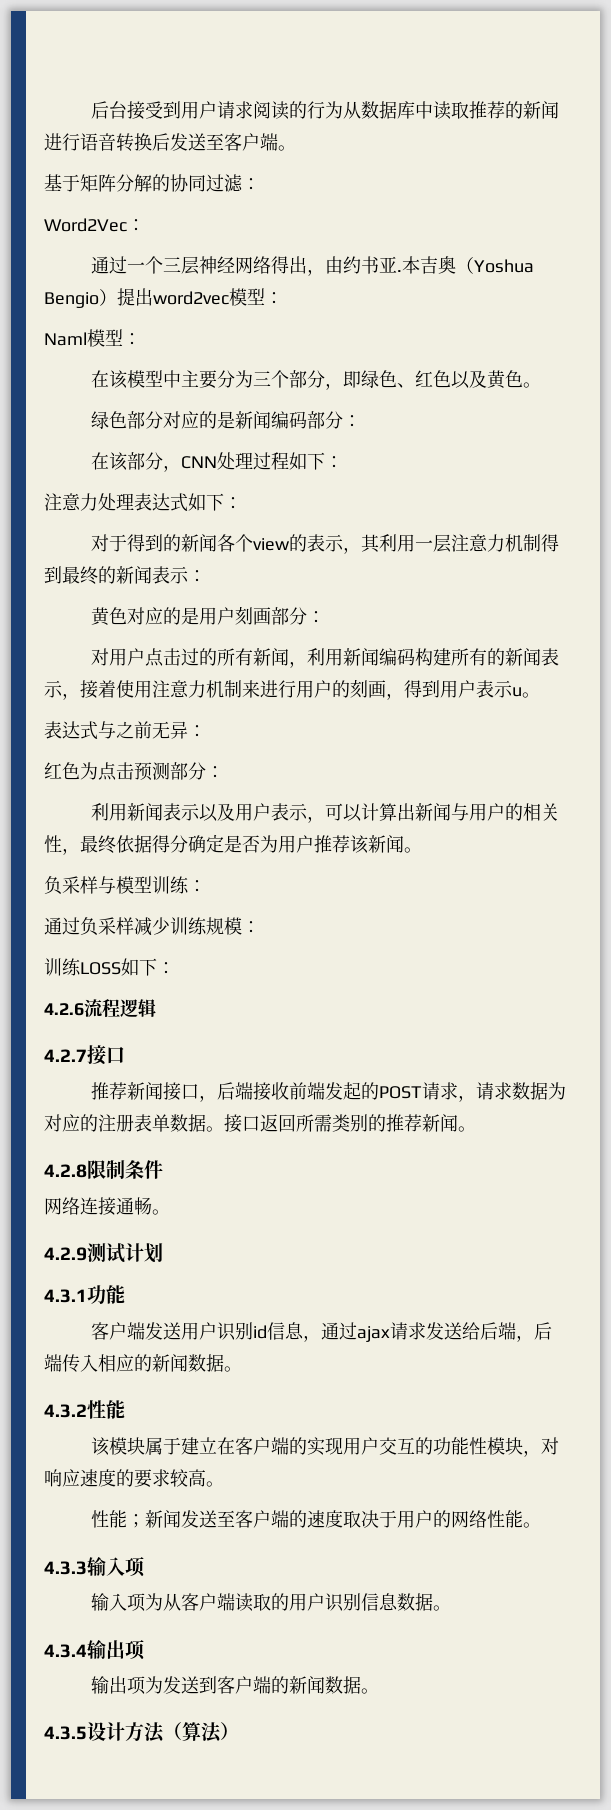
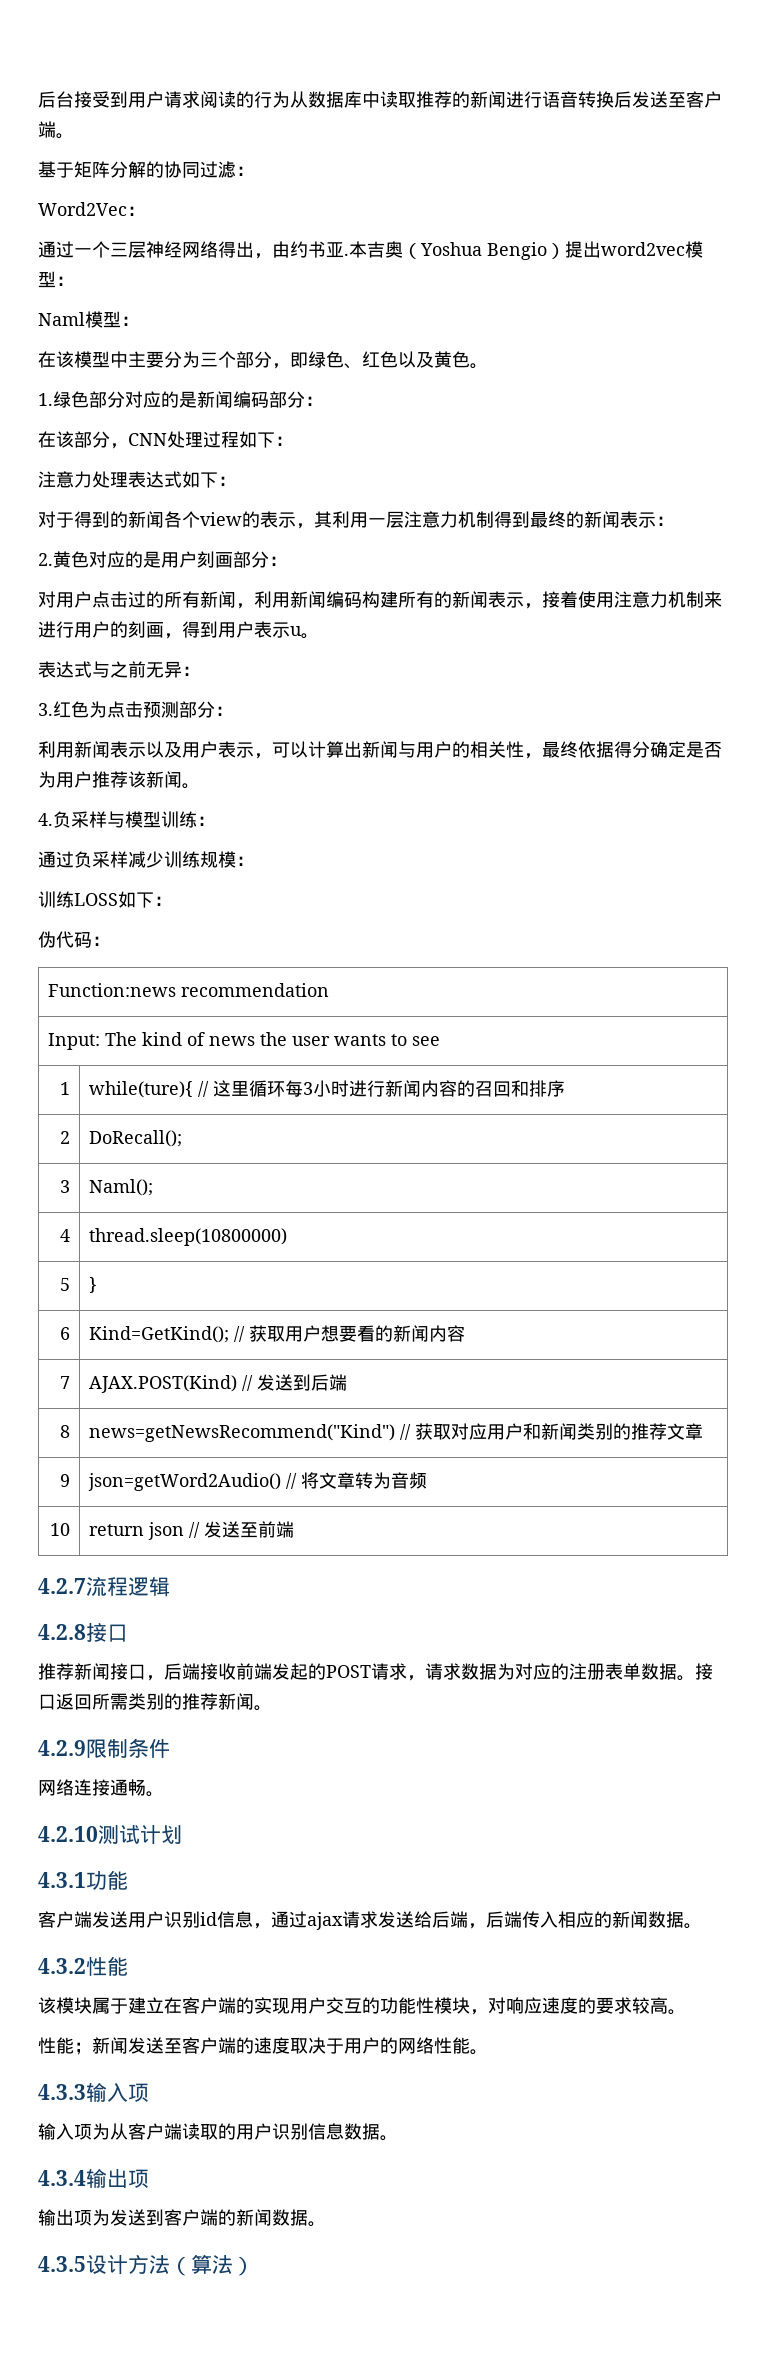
- 绿色部分对应的是新闻编码部分：
+ 1.绿色部分对应的是新闻编码部分：
- 黄色对应的是用户刻画部分：
+ 2.黄色对应的是用户刻画部分：
- 红色为点击预测部分：
+ 3.红色为点击预测部分：
- 负采样与模型训练：
+ 4.负采样与模型训练：
- 4.2.6流程逻辑
+ 伪代码：
+ Function:news recommendation
+ Input: The kind of news the user wants to see
+ 1 | while(ture){ // 这里循环每3小时进行新闻内容的召回和排序
+ 2 | DoRecall();
+ 3 | Naml();
+ 4 | thread.sleep(10800000)
+ 5 | }
+ 6 | Kind=GetKind(); // 获取用户想要看的新闻内容
+ 7 | AJAX.POST(Kind) // 发送到后端
+ 8 | news=getNewsRecommend("Kind") // 获取对应用户和新闻类别的推荐文章
+ 9 | json=getWord2Audio() // 将文章转为音频
+ 10 | return json // 发送至前端
+ 4.2.7流程逻辑
- 4.2.7接口
+ 4.2.8接口
- 4.2.8限制条件
+ 4.2.9限制条件
- 4.2.9测试计划
+ 4.2.10测试计划

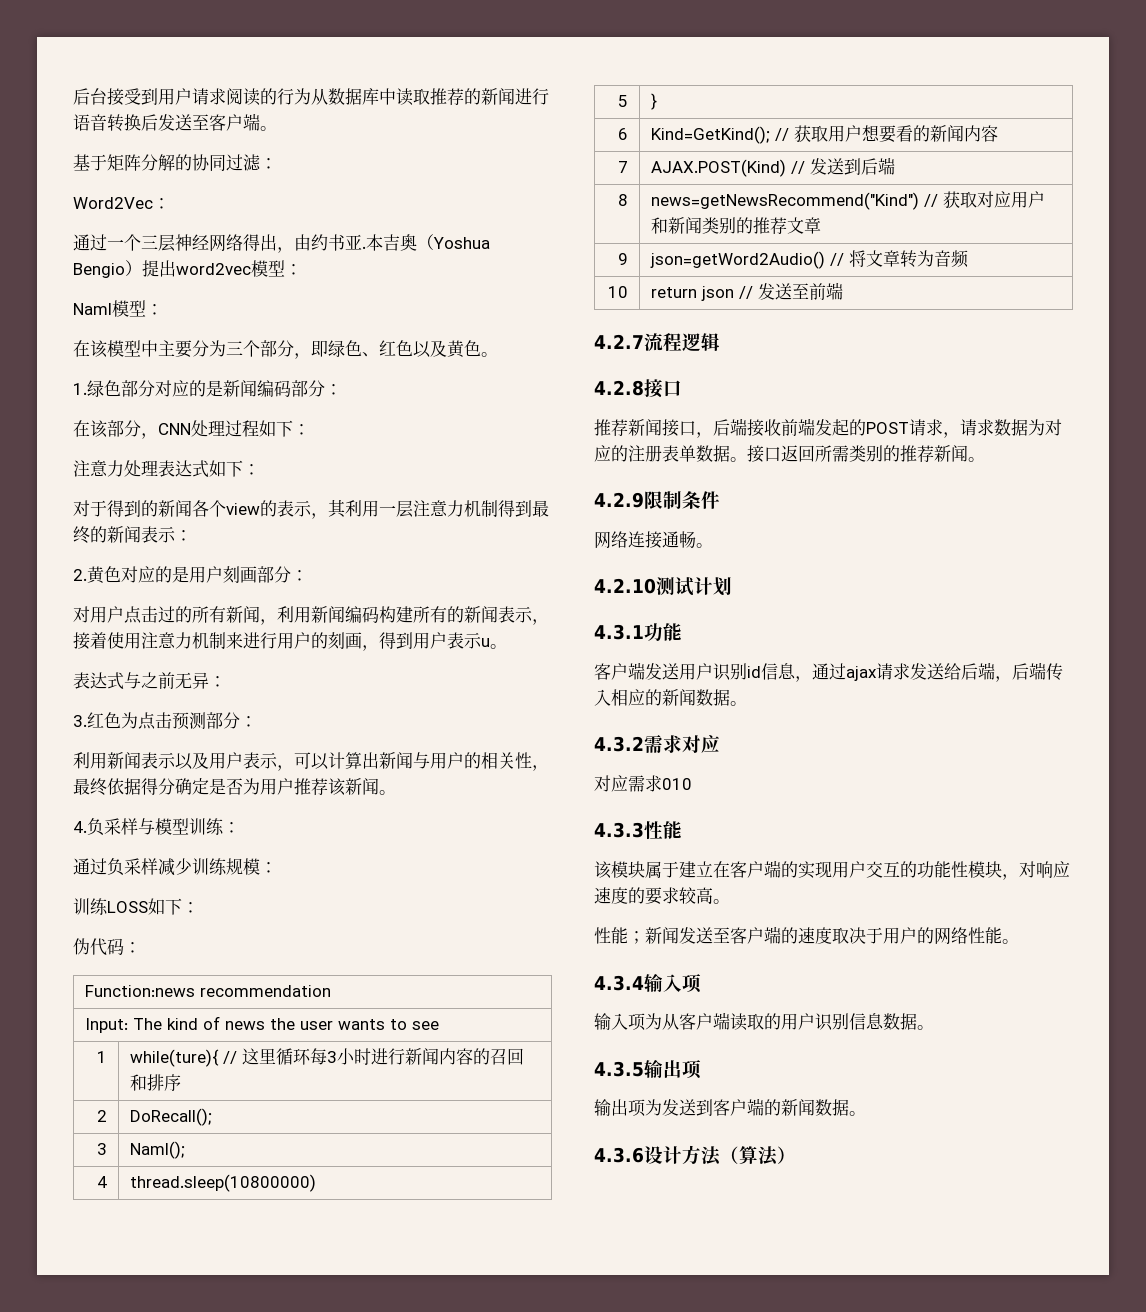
- 4.3.2性能
+ 4.3.2需求对应
+ 对应需求010
+ 4.3.3性能
- 4.3.3输入项
+ 4.3.4输入项
- 4.3.4输出项
+ 4.3.5输出项
- 4.3.5设计方法（算法）
+ 4.3.6设计方法（算法）

